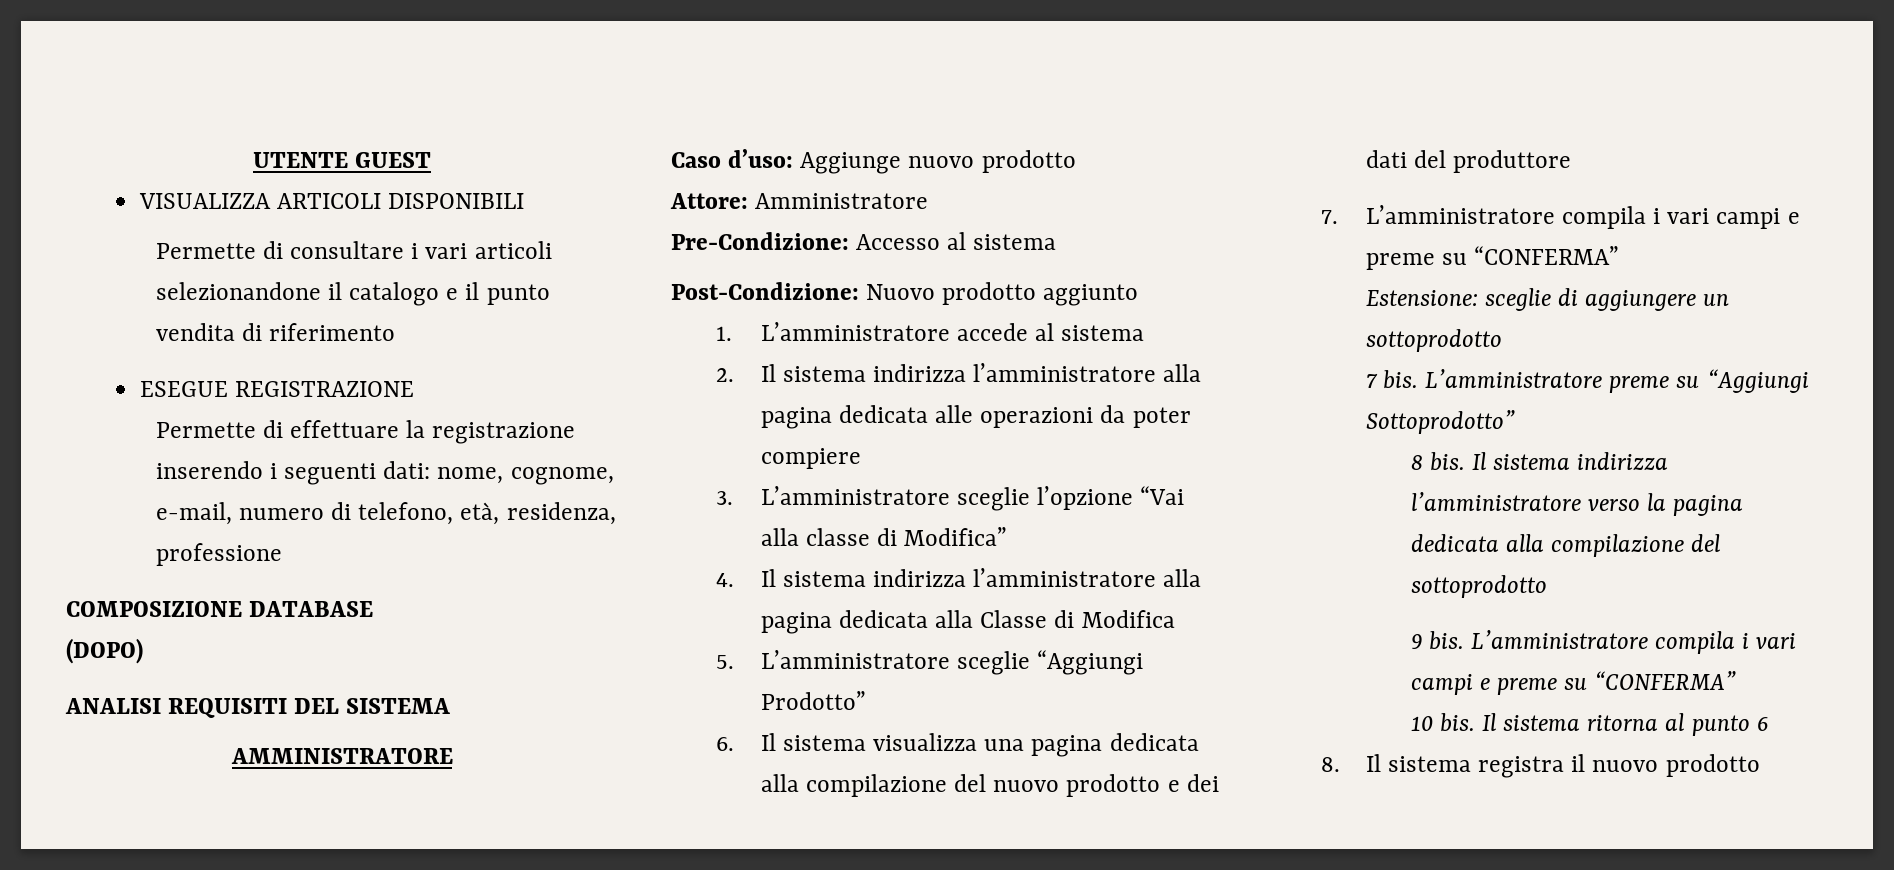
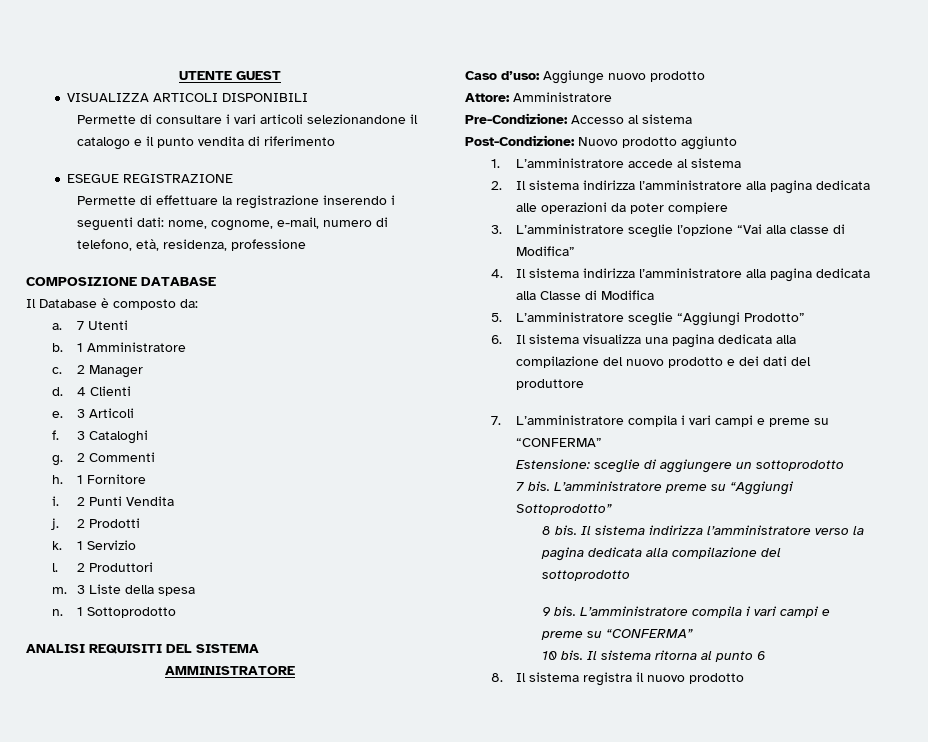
- (DOPO)
+ Il Database è composto da:
+ a. 7 Utenti
+ b. 1 Amministratore
+ c. 2 Manager
+ d. 4 Clienti
+ e. 3 Articoli
+ f. 3 Cataloghi
+ g. 2 Commenti
+ h. 1 Fornitore
+ i. 2 Punti Vendita
+ j. 2 Prodotti
+ k. 1 Servizio
+ l. 2 Produttori
+ m. 3 Liste della spesa
+ n. 1 Sottoprodotto

